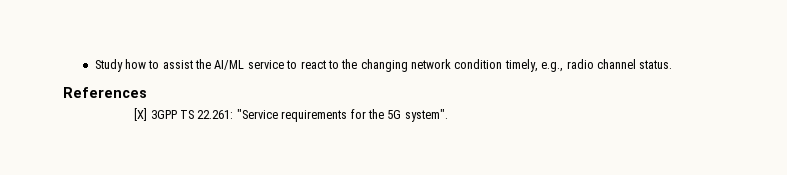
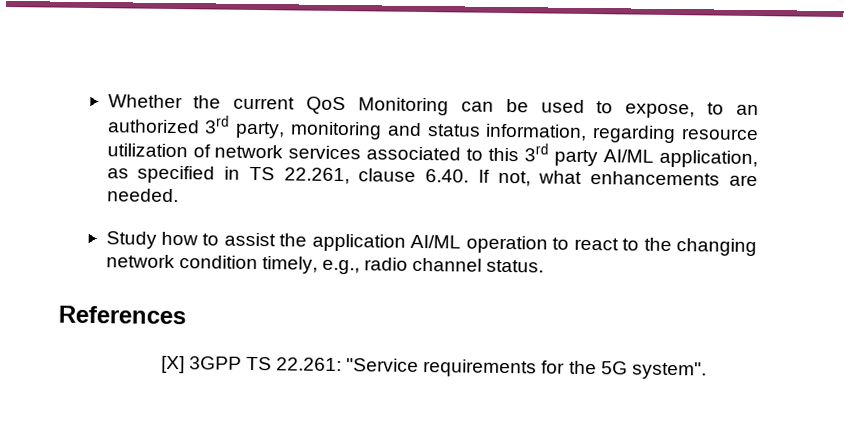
+ Whether the current QoS Monitoring can be used to expose, to an authorized 3rd party, monitoring and status information, regarding resource utilization of network services associated to this 3rd party AI/ML application, as specified in TS 22.261, clause 6.40. If not, what enhancements are needed.
- Study how to assist the AI/ML service to react to the changing network condition timely, e.g., radio channel status.
+ Study how to assist the application AI/ML operation to react to the changing network condition timely, e.g., radio channel status.

